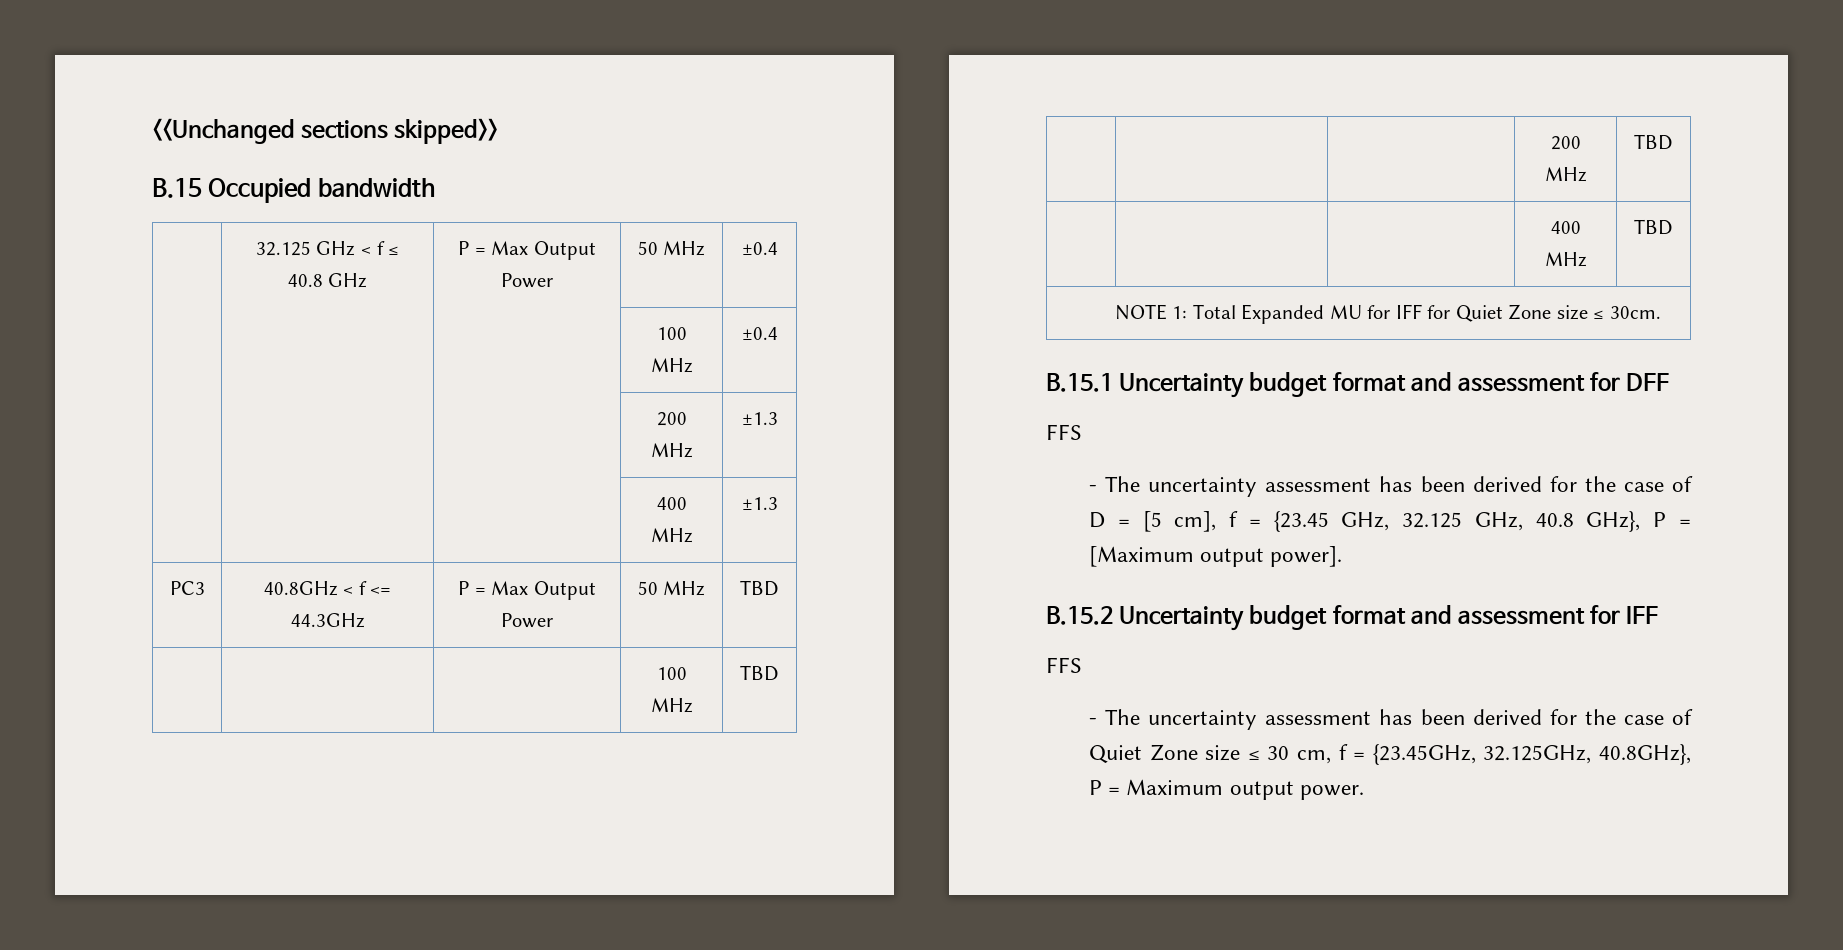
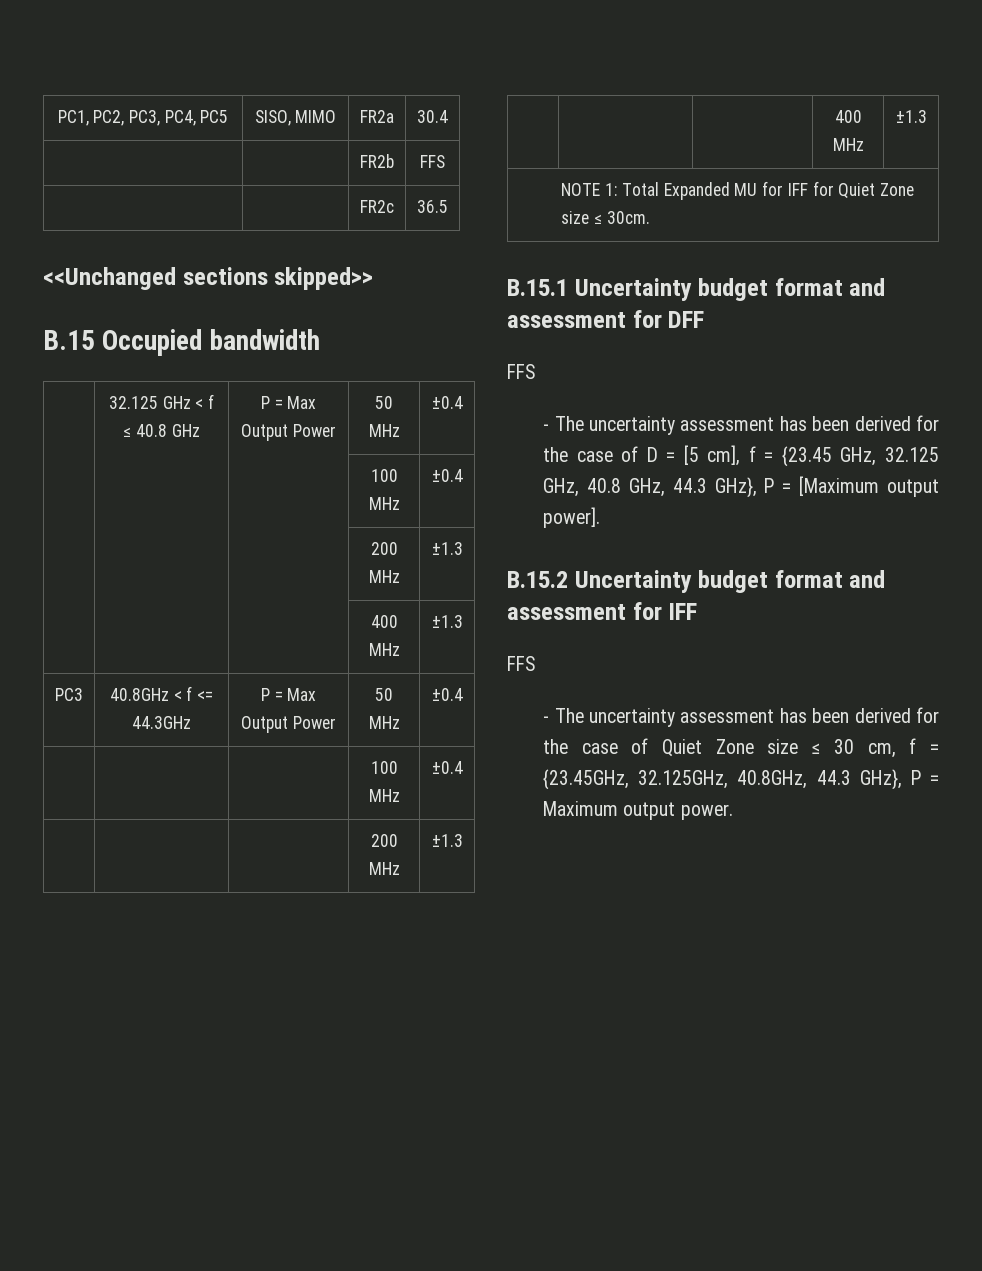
+ PC1, PC2, PC3, PC4, PC5 | SISO, MIMO | FR2a | 30.4
+ | | FR2b | FFS
+ | | FR2c | 36.5
- PC3 | 40.8GHz < f <= 44.3GHz | P = Max Output Power | 50 MHz | TBD
- | | | 100 MHz | TBD
- | | | 200 MHz | TBD
- | | | 400 MHz | TBD
+ PC3 | 40.8GHz < f <= 44.3GHz | P = Max Output Power | 50 MHz | ±0.4
+ | | | 100 MHz | ±0.4
+ | | | 200 MHz | ±1.3
+ | | | 400 MHz | ±1.3
- - The uncertainty assessment has been derived for the case of D = [5 cm], f = {23.45 GHz, 32.125 GHz, 40.8 GHz}, P = [Maximum output power].
+ - The uncertainty assessment has been derived for the case of D = [5 cm], f = {23.45 GHz, 32.125 GHz, 40.8 GHz, 44.3 GHz}, P = [Maximum output power].
- - The uncertainty assessment has been derived for the case of Quiet Zone size ≤ 30 cm, f = {23.45GHz, 32.125GHz, 40.8GHz}, P = Maximum output power.
+ - The uncertainty assessment has been derived for the case of Quiet Zone size ≤ 30 cm, f = {23.45GHz, 32.125GHz, 40.8GHz, 44.3 GHz}, P = Maximum output power.

